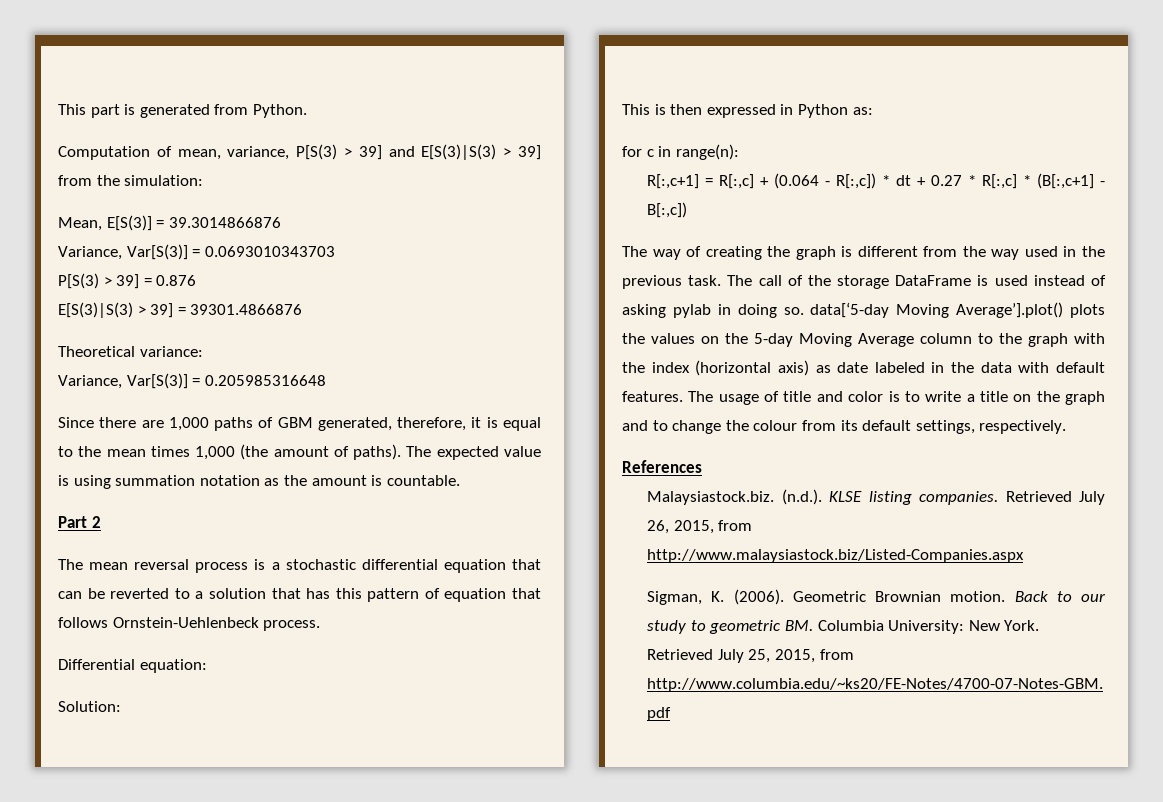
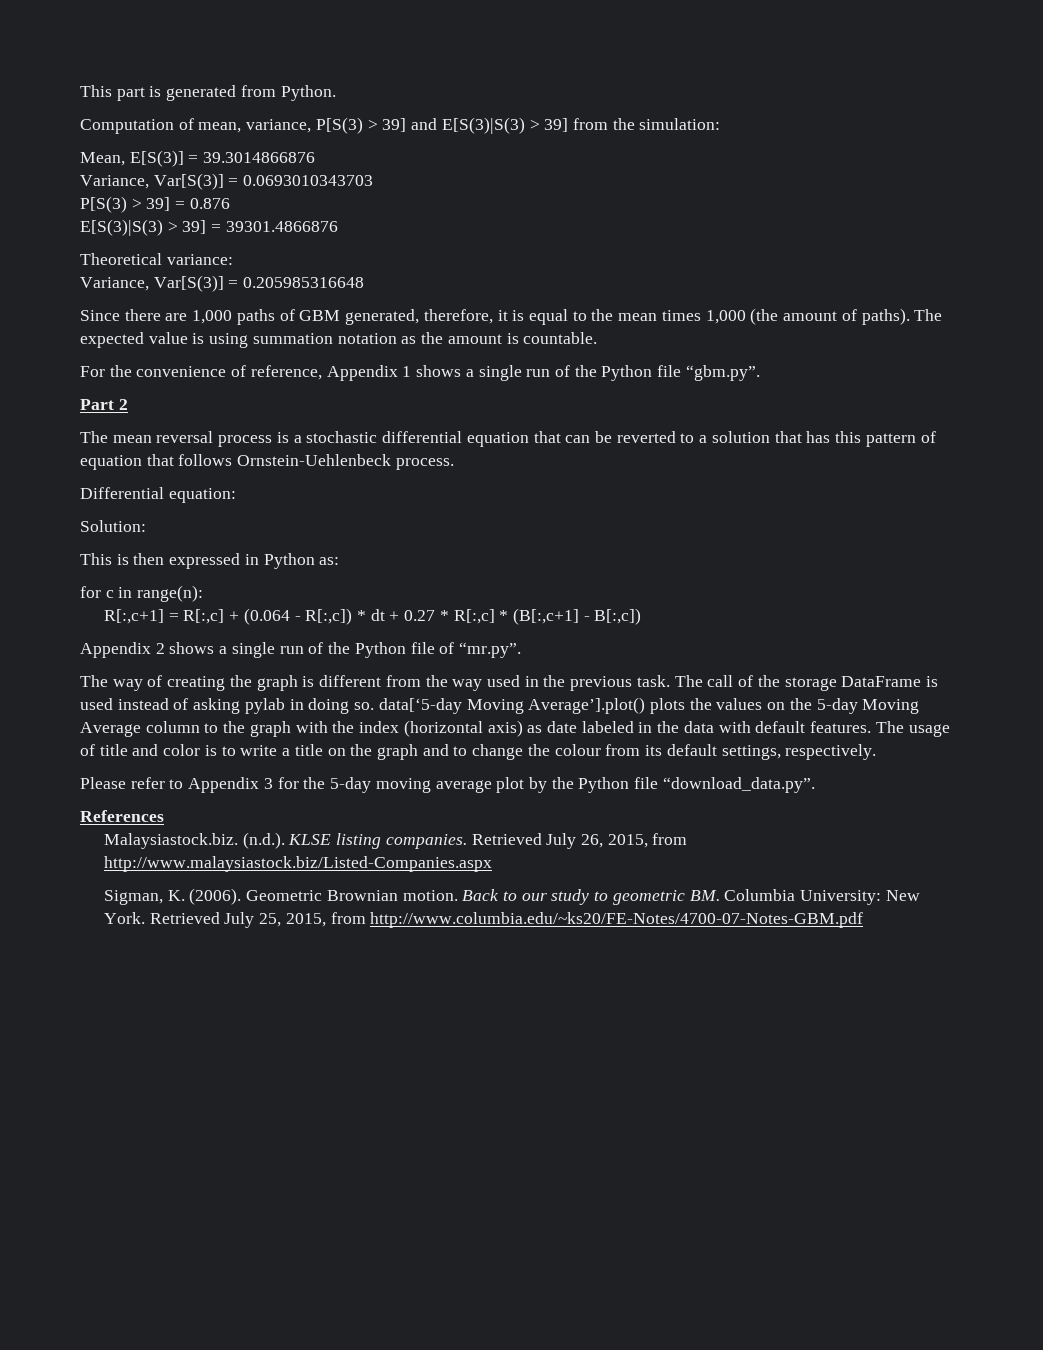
+ For the convenience of reference, Appendix 1 shows a single run of the Python file “gbm.py”.
+ Appendix 2 shows a single run of the Python file of “mr.py”.
+ Please refer to Appendix 3 for the 5-day moving average plot by the Python file “download_data.py”.

